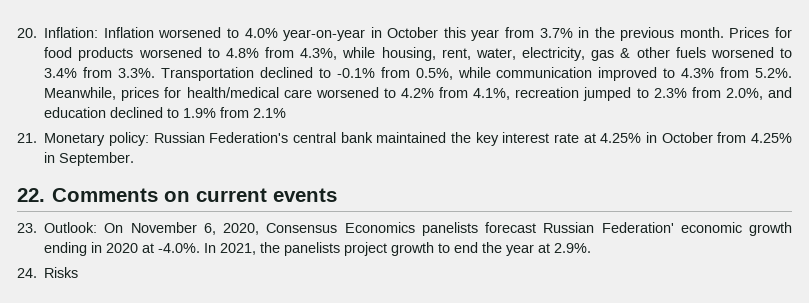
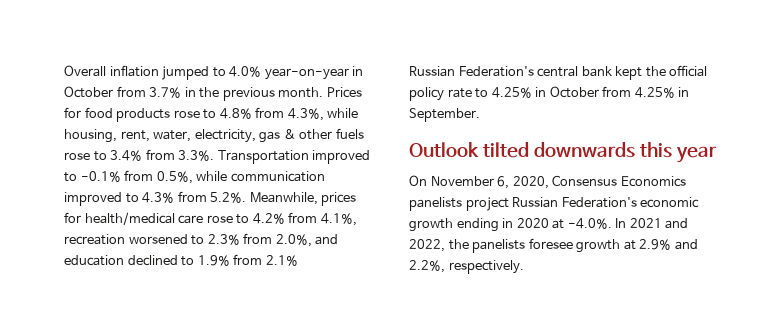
- 20. Inflation: Inflation worsened to 4.0% year-on-year in October this year from 3.7% in the previous month.
+ Overall inflation jumped to 4.0% year-on-year in October from 3.7% in the previous month.
- Prices for food products worsened to 4.8% from 4.3%, while housing, rent, water, electricity, gas & other fuels worsened to 3.4% from 3.3%. Transportation declined to -0.1% from 0.5%, while communication improved to 4.3% from 5.2%. Meanwhile, prices for health/medical care worsened to 4.2% from 4.1%, recreation jumped to 2.3% from 2.0%, and education declined to 1.9% from 2.1%
+ Prices for food products rose to 4.8% from 4.3%, while housing, rent, water, electricity, gas & other fuels rose to 3.4% from 3.3%. Transportation improved to -0.1% from 0.5%, while communication improved to 4.3% from 5.2%. Meanwhile, prices for health/medical care rose to 4.2% from 4.1%, recreation worsened to 2.3% from 2.0%, and education declined to 1.9% from 2.1%
- 21. Monetary policy: Russian Federation's central bank maintained the key interest rate at 4.25% in October from 4.25% in September.
+ Russian Federation's central bank kept the official policy rate to 4.25% in October from 4.25% in September.
- 22. Comments on current events
- 23. Outlook: On November 6, 2020, Consensus Economics panelists forecast Russian Federation' economic growth ending in 2020 at -4.0%. In 2021, the panelists project growth to end the year at 2.9%.
- 24. Risks
+ Outlook tilted downwards this year
+ On November 6, 2020, Consensus Economics panelists project Russian Federation's economic growth ending in 2020 at -4.0%. In 2021 and 2022, the panelists foresee growth at 2.9% and 2.2%, respectively.

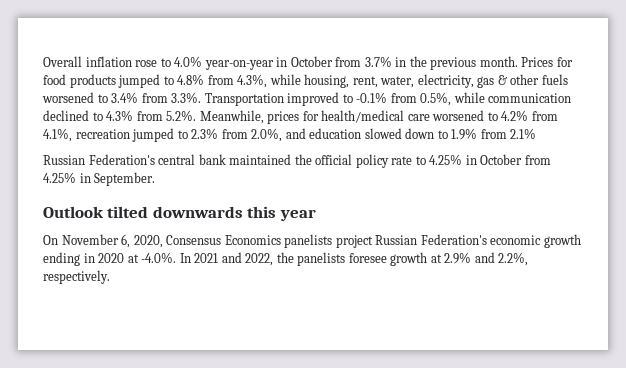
- Overall inflation jumped to 4.0% year-on-year in October from 3.7% in the previous month.
+ Overall inflation rose to 4.0% year-on-year in October from 3.7% in the previous month.
- Prices for food products rose to 4.8% from 4.3%, while housing, rent, water, electricity, gas & other fuels rose to 3.4% from 3.3%. Transportation improved to -0.1% from 0.5%, while communication improved to 4.3% from 5.2%. Meanwhile, prices for health/medical care rose to 4.2% from 4.1%, recreation worsened to 2.3% from 2.0%, and education declined to 1.9% from 2.1%
+ Prices for food products jumped to 4.8% from 4.3%, while housing, rent, water, electricity, gas & other fuels worsened to 3.4% from 3.3%. Transportation improved to -0.1% from 0.5%, while communication declined to 4.3% from 5.2%. Meanwhile, prices for health/medical care worsened to 4.2% from 4.1%, recreation jumped to 2.3% from 2.0%, and education slowed down to 1.9% from 2.1%
- Russian Federation's central bank kept the official policy rate to 4.25% in October from 4.25% in September.
+ Russian Federation's central bank maintained the official policy rate to 4.25% in October from 4.25% in September.

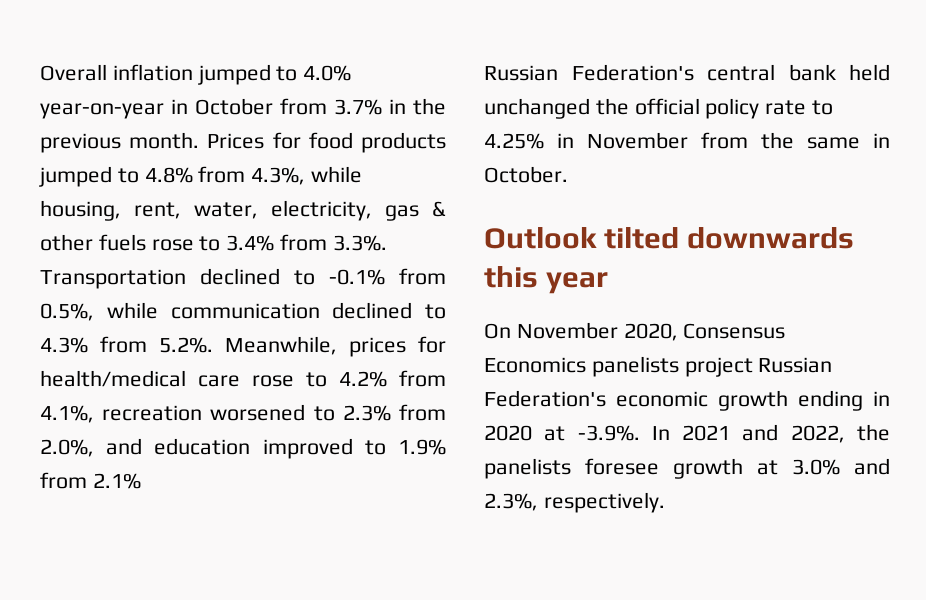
- Overall inflation rose to 4.0% year-on-year in October from 3.7% in the previous month.
+ Overall inflation jumped to 4.0% year-on-year in October from 3.7% in the previous month.
- Prices for food products jumped to 4.8% from 4.3%, while housing, rent, water, electricity, gas & other fuels worsened to 3.4% from 3.3%. Transportation improved to -0.1% from 0.5%, while communication declined to 4.3% from 5.2%. Meanwhile, prices for health/medical care worsened to 4.2% from 4.1%, recreation jumped to 2.3% from 2.0%, and education slowed down to 1.9% from 2.1%
+ Prices for food products jumped to 4.8% from 4.3%, while housing, rent, water, electricity, gas & other fuels rose to 3.4% from 3.3%. Transportation declined to -0.1% from 0.5%, while communication declined to 4.3% from 5.2%. Meanwhile, prices for health/medical care rose to 4.2% from 4.1%, recreation worsened to 2.3% from 2.0%, and education improved to 1.9% from 2.1%
- Russian Federation's central bank maintained the official policy rate to 4.25% in October from 4.25% in September.
+ Russian Federation's central bank held unchanged the official policy rate to 4.25% in November from the same in October.
- On November 6, 2020, Consensus Economics panelists project Russian Federation's economic growth ending in 2020 at -4.0%. In 2021 and 2022, the panelists foresee growth at 2.9% and 2.2%, respectively.
+ On November 2020, Consensus Economics panelists project Russian Federation's economic growth ending in 2020 at -3.9%. In 2021 and 2022, the panelists foresee growth at 3.0% and 2.3%, respectively.

